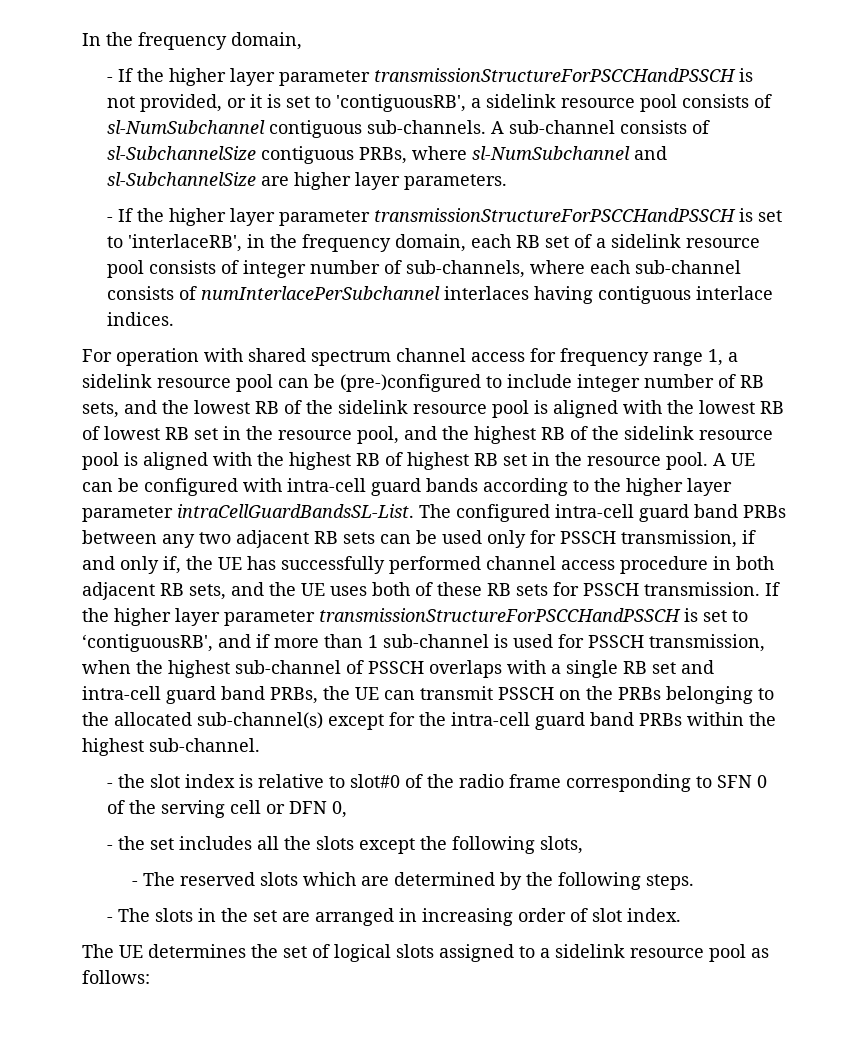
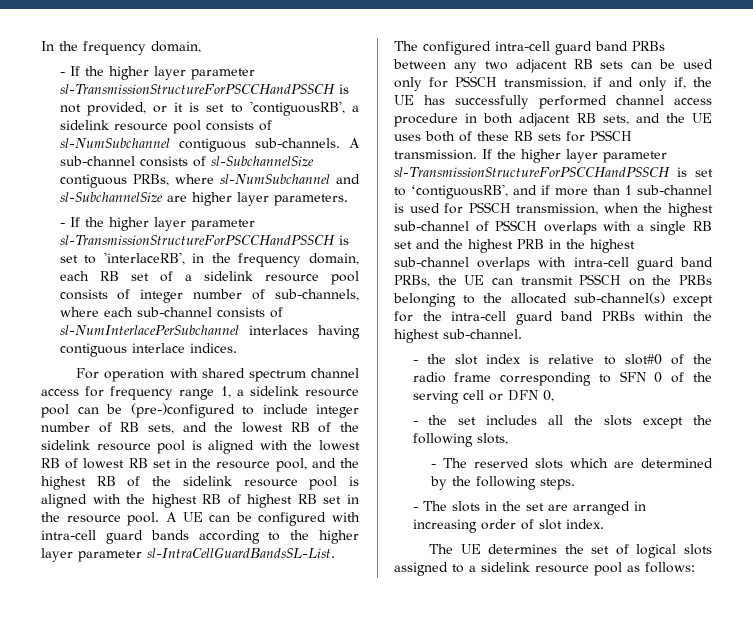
- - If the higher layer parameter transmissionStructureForPSCCHandPSSCH is not provided, or it is set to 'contiguousRB', a sidelink resource pool consists of sl-NumSubchannel contiguous sub-channels.
+ - If the higher layer parameter sl-TransmissionStructureForPSCCHandPSSCH is not provided, or it is set to 'contiguousRB', a sidelink resource pool consists of sl-NumSubchannel contiguous sub-channels.
- - If the higher layer parameter transmissionStructureForPSCCHandPSSCH is set to 'interlaceRB', in the frequency domain, each RB set of a sidelink resource pool consists of integer number of sub-channels, where each sub-channel consists of numInterlacePerSubchannel interlaces having contiguous interlace indices.
+ - If the higher layer parameter sl-TransmissionStructureForPSCCHandPSSCH is set to 'interlaceRB', in the frequency domain, each RB set of a sidelink resource pool consists of integer number of sub-channels, where each sub-channel consists of sl-NumInterlacePerSubchannel interlaces having contiguous interlace indices.
- A UE can be configured with intra-cell guard bands according to the higher layer parameter intraCellGuardBandsSL-List.
+ A UE can be configured with intra-cell guard bands according to the higher layer parameter sl-IntraCellGuardBandsSL-List.
- If the higher layer parameter transmissionStructureForPSCCHandPSSCH is set to ‘contiguousRB', and if more than 1 sub-channel is used for PSSCH transmission, when the highest sub-channel of PSSCH overlaps with a single RB set and intra-cell guard band PRBs, the UE can transmit PSSCH on the PRBs belonging to the allocated sub-channel(s) except for the intra-cell guard band PRBs within the highest sub-channel.
+ If the higher layer parameter sl-TransmissionStructureForPSCCHandPSSCH is set to ‘contiguousRB', and if more than 1 sub-channel is used for PSSCH transmission, when the highest sub-channel of PSSCH overlaps with a single RB set and the highest PRB in the highest sub-channel overlaps with intra-cell guard band PRBs, the UE can transmit PSSCH on the PRBs belonging to the allocated sub-channel(s) except for the intra-cell guard band PRBs within the highest sub-channel.

